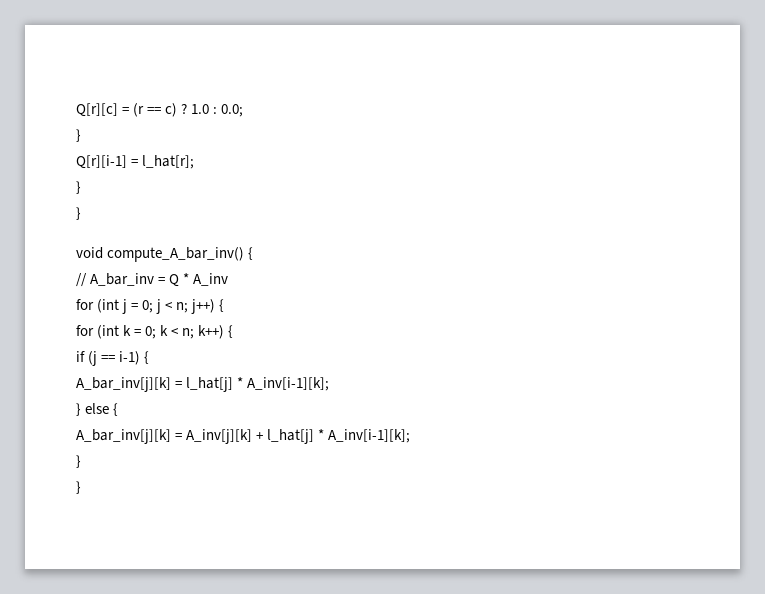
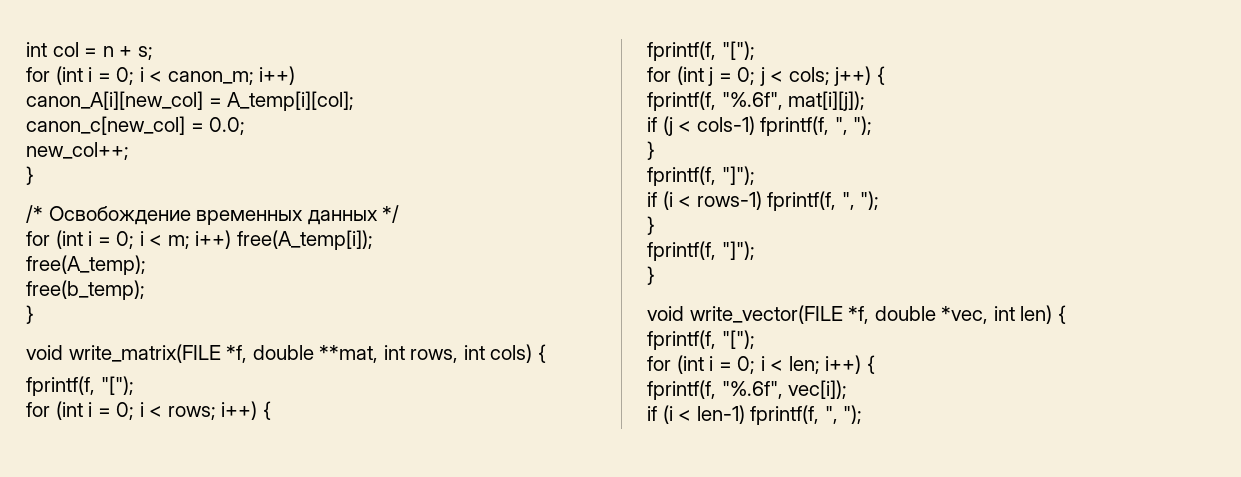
- Q[r][c] = (r == c) ? 1.0 : 0.0;
+ int col = n + s;
+ for (int i = 0; i < canon_m; i++)
+ canon_A[i][new_col] = A_temp[i][col];
+ canon_c[new_col] = 0.0;
+ new_col++;
  }
- Q[r][i-1] = l_hat[r];
+ /* Освобождение временных данных */
+ for (int i = 0; i < m; i++) free(A_temp[i]);
+ free(A_temp);
+ free(b_temp);
  }
- }
- void compute_A_bar_inv() {
- // A_bar_inv = Q * A_inv
+ void write_matrix(FILE *f, double **mat, int rows, int cols) {
+ fprintf(f, "[");
+ for (int i = 0; i < rows; i++) {
+ fprintf(f, "[");
- for (int j = 0; j < n; j++) {
+ for (int j = 0; j < cols; j++) {
- for (int k = 0; k < n; k++) {
- if (j == i-1) {
- A_bar_inv[j][k] = l_hat[j] * A_inv[i-1][k];
- } else {
- A_bar_inv[j][k] = A_inv[j][k] + l_hat[j] * A_inv[i-1][k];
+ fprintf(f, "%.6f", mat[i][j]);
+ if (j < cols-1) fprintf(f, ", ");
  }
+ fprintf(f, "]");
+ if (i < rows-1) fprintf(f, ", ");
  }
+ fprintf(f, "]");
+ }
+ void write_vector(FILE *f, double *vec, int len) {
+ fprintf(f, "[");
+ for (int i = 0; i < len; i++) {
+ fprintf(f, "%.6f", vec[i]);
+ if (i < len-1) fprintf(f, ", ");

